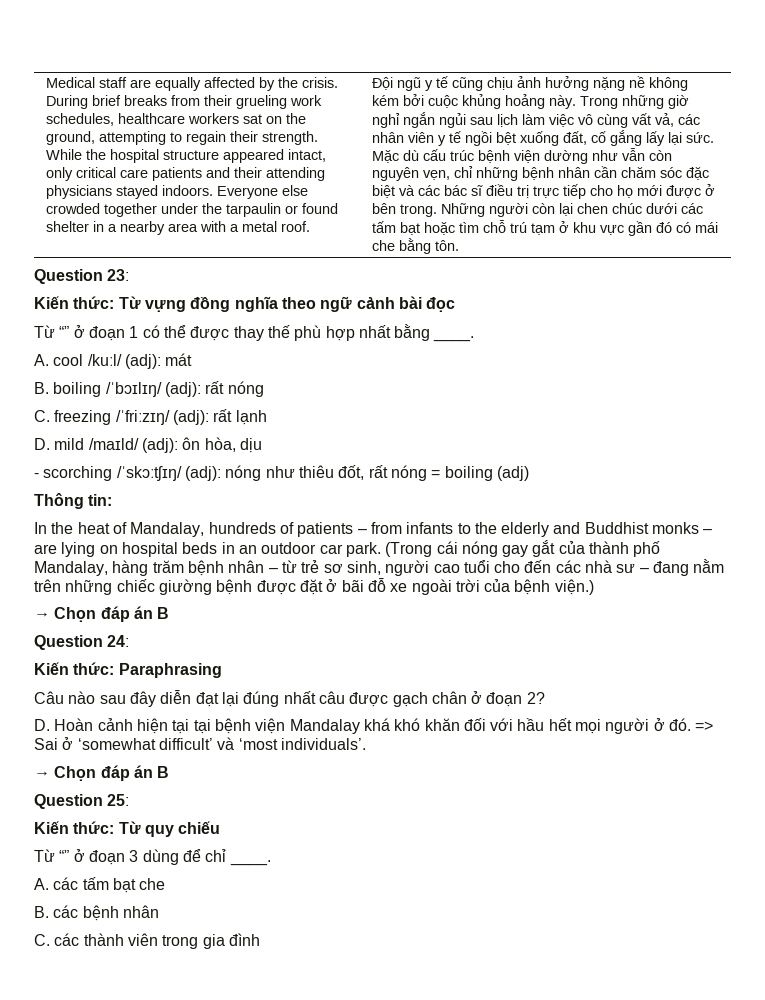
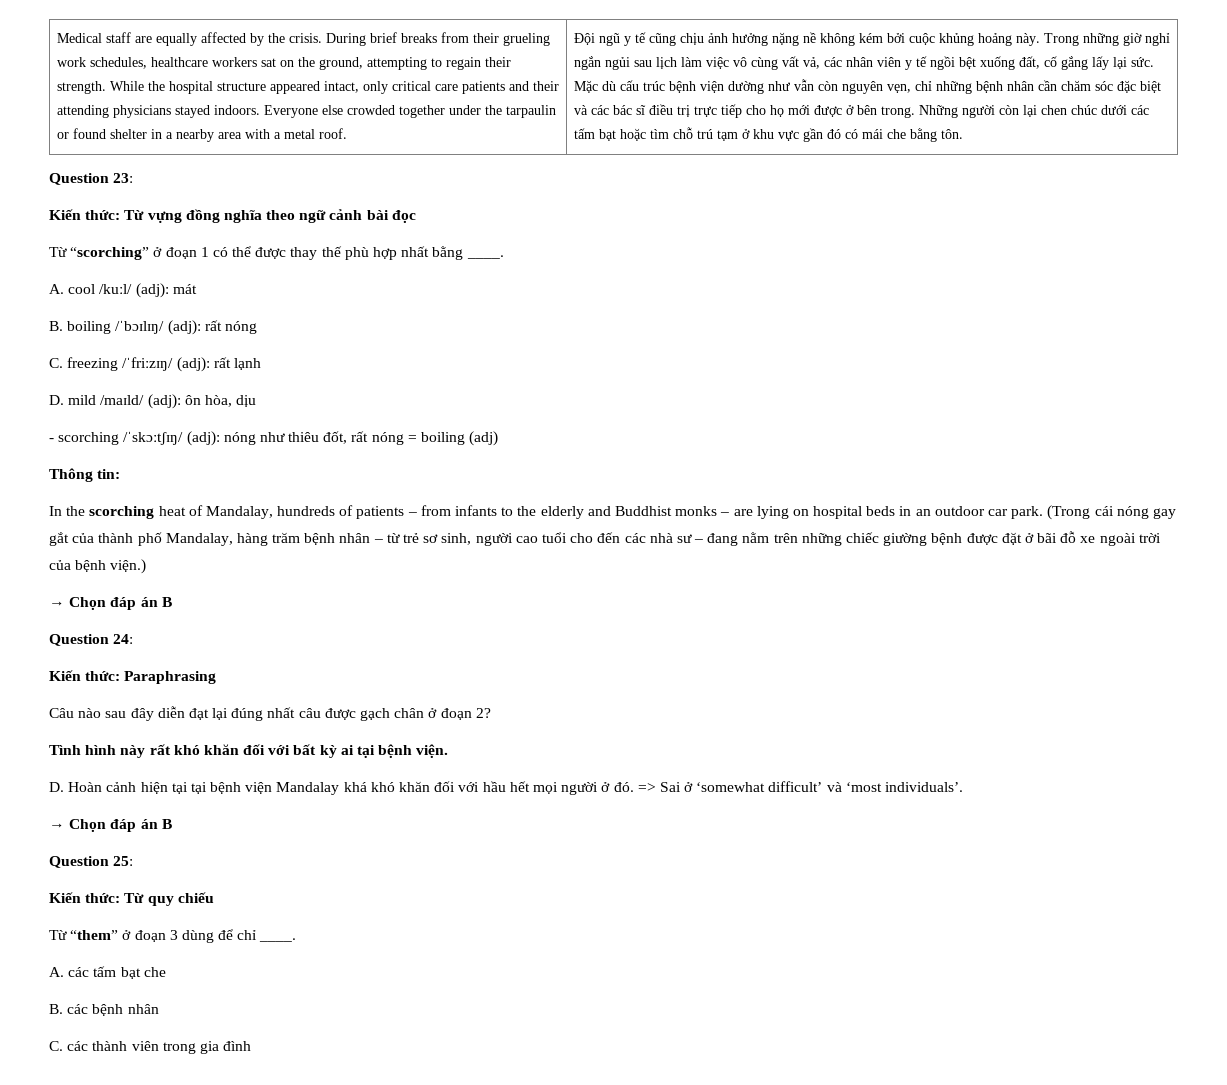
- Từ “” ở đoạn 1 có thể được thay thế phù hợp nhất bằng ____.
+ Từ “scorching” ở đoạn 1 có thể được thay thế phù hợp nhất bằng ____.
- In the heat of Mandalay, hundreds of patients – from infants to the elderly and Buddhist monks – are lying on hospital beds in an outdoor car park.
+ In the scorching heat of Mandalay, hundreds of patients – from infants to the elderly and Buddhist monks – are lying on hospital beds in an outdoor car park.
+ Tình hình này rất khó khăn đối với bất kỳ ai tại bệnh viện.
- Từ “” ở đoạn 3 dùng để chỉ ____.
+ Từ “them” ở đoạn 3 dùng để chỉ ____.

